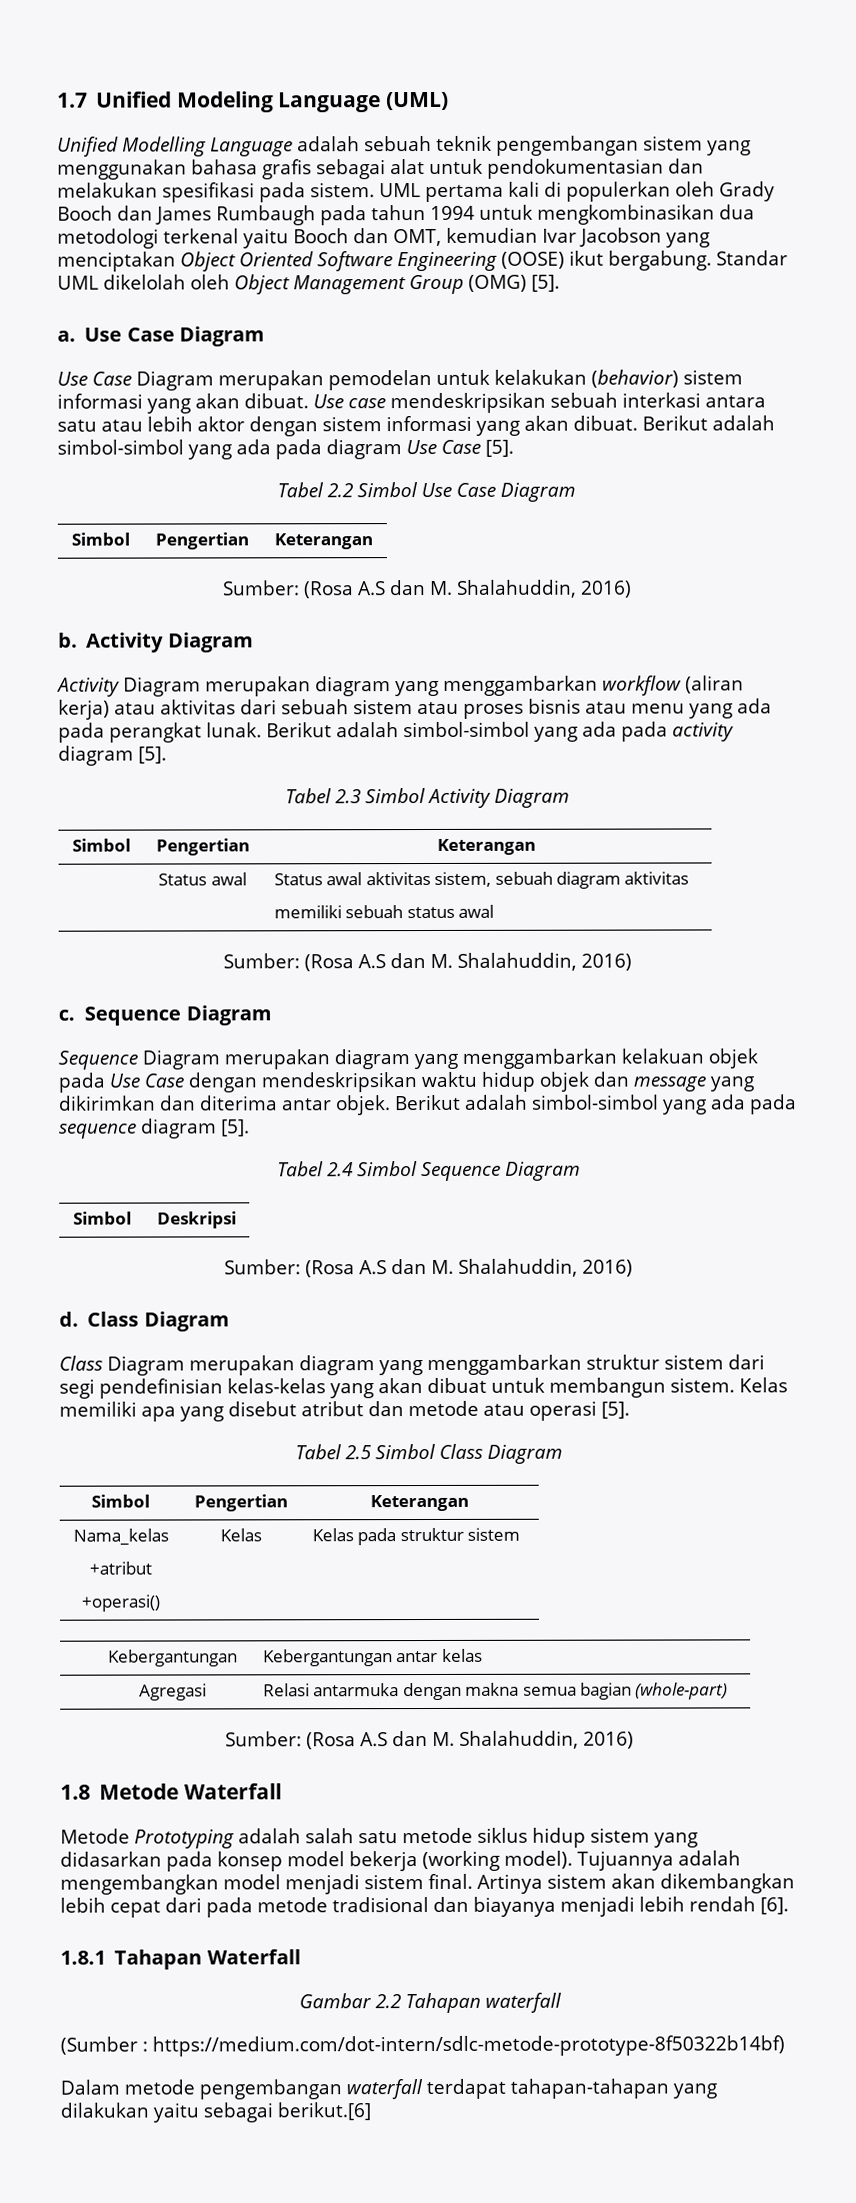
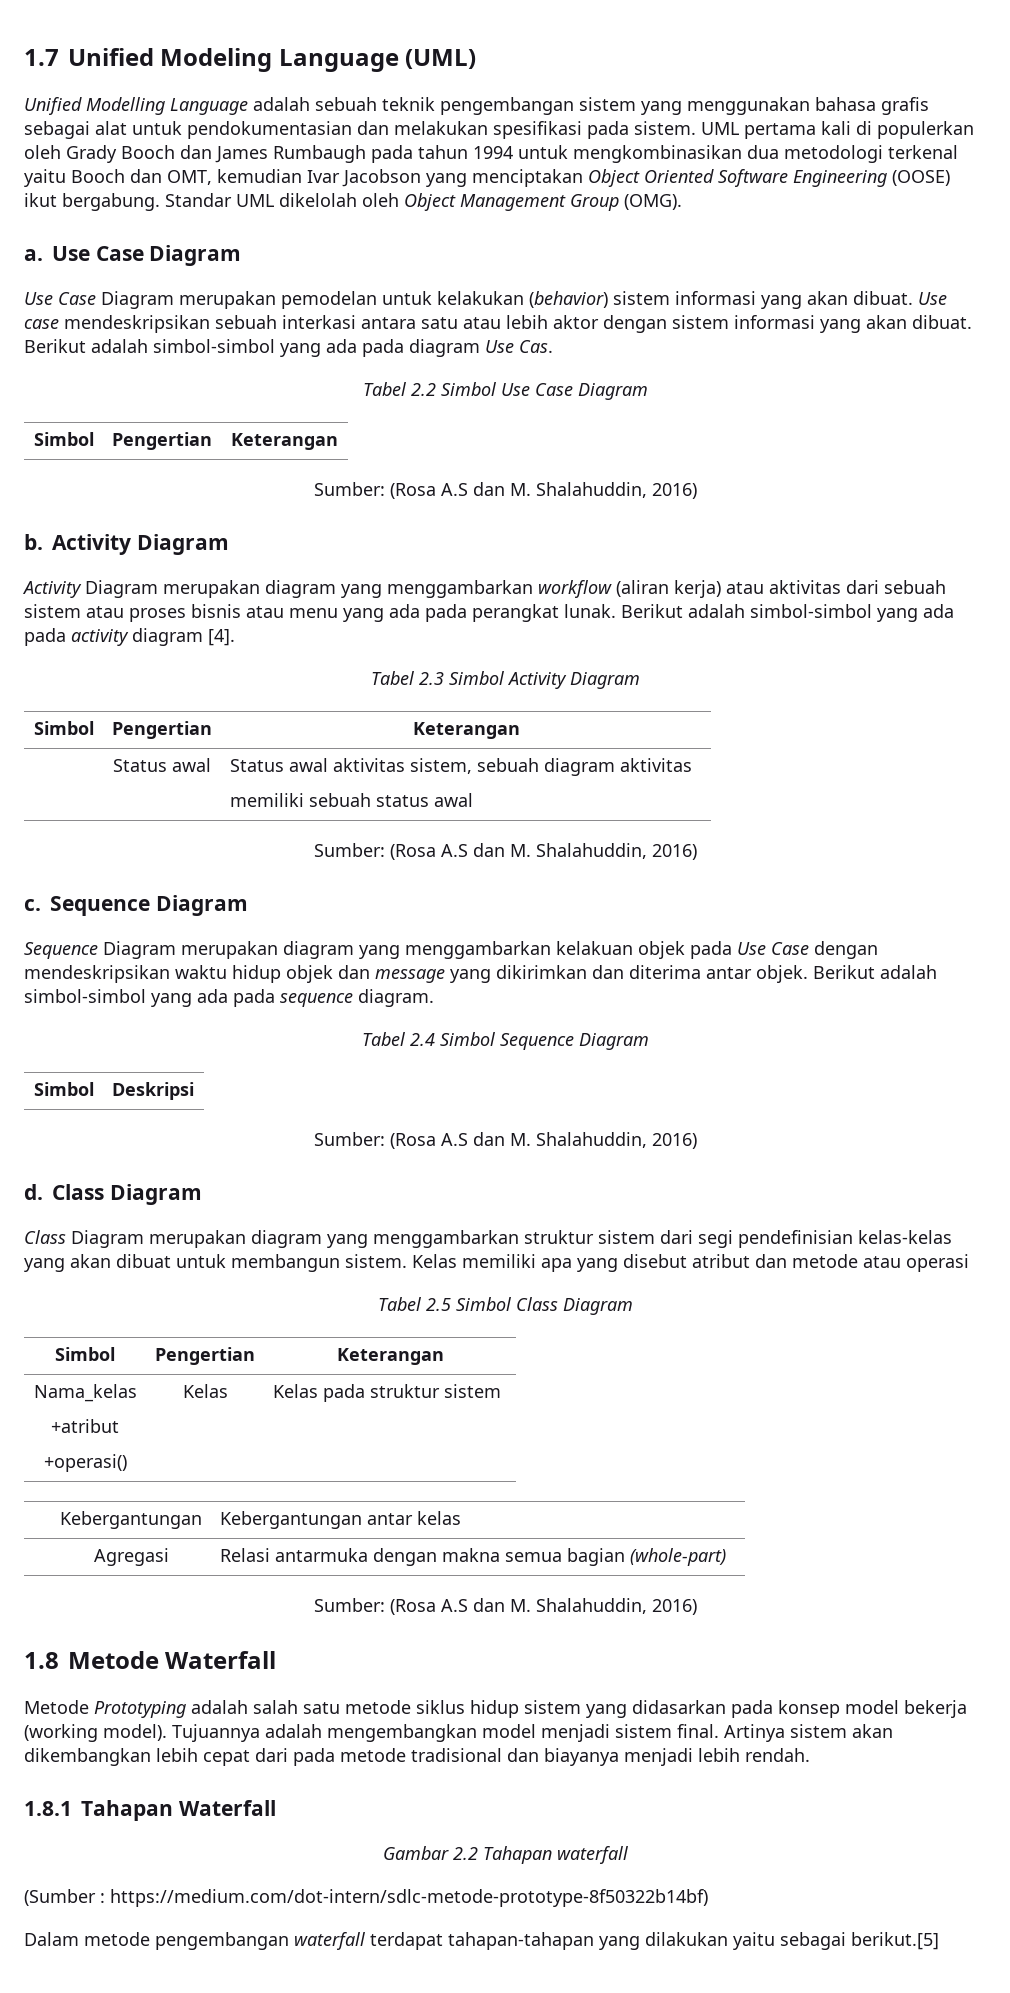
- Standar UML dikelolah oleh Object Management Group (OMG) [5].
+ Standar UML dikelolah oleh Object Management Group (OMG).
- Berikut adalah simbol-simbol yang ada pada diagram Use Case [5].
+ Berikut adalah simbol-simbol yang ada pada diagram Use Cas.
- Berikut adalah simbol-simbol yang ada pada activity diagram [5].
+ Berikut adalah simbol-simbol yang ada pada activity diagram [4].
- Berikut adalah simbol-simbol yang ada pada sequence diagram [5].
+ Berikut adalah simbol-simbol yang ada pada sequence diagram.
- Kelas memiliki apa yang disebut atribut dan metode atau operasi [5].
+ Kelas memiliki apa yang disebut atribut dan metode atau operasi
- Artinya sistem akan dikembangkan lebih cepat dari pada metode tradisional dan biayanya menjadi lebih rendah [6].
+ Artinya sistem akan dikembangkan lebih cepat dari pada metode tradisional dan biayanya menjadi lebih rendah.
- Dalam metode pengembangan waterfall terdapat tahapan-tahapan yang dilakukan yaitu sebagai berikut.[6]
+ Dalam metode pengembangan waterfall terdapat tahapan-tahapan yang dilakukan yaitu sebagai berikut.[5]

